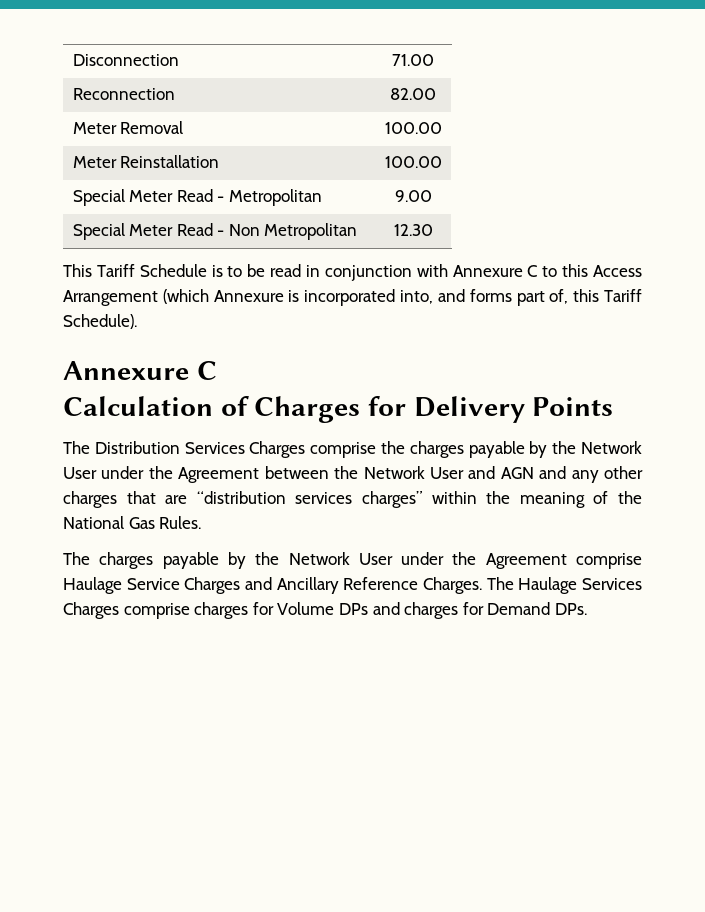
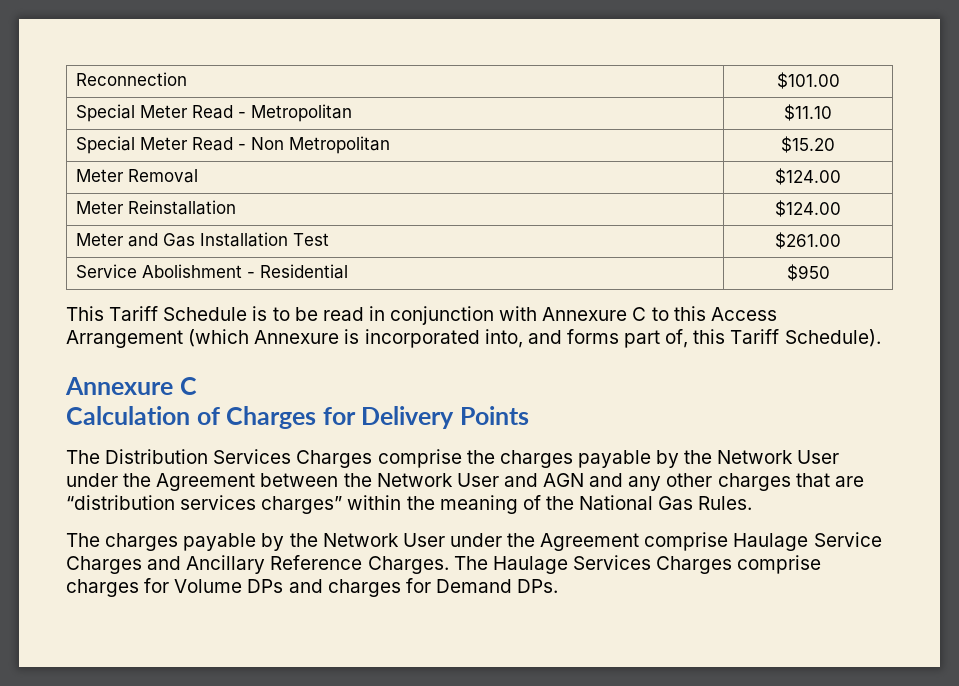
- Disconnection | 71.00
- Reconnection | 82.00
- Meter Removal | 100.00
- Meter Reinstallation | 100.00
+ Reconnection | $101.00
- Special Meter Read - Metropolitan | 9.00
+ Special Meter Read - Metropolitan | $11.10
- Special Meter Read - Non Metropolitan | 12.30
+ Special Meter Read - Non Metropolitan | $15.20
+ Meter Removal | $124.00
+ Meter Reinstallation | $124.00
+ Meter and Gas Installation Test | $261.00
+ Service Abolishment - Residential | $950

